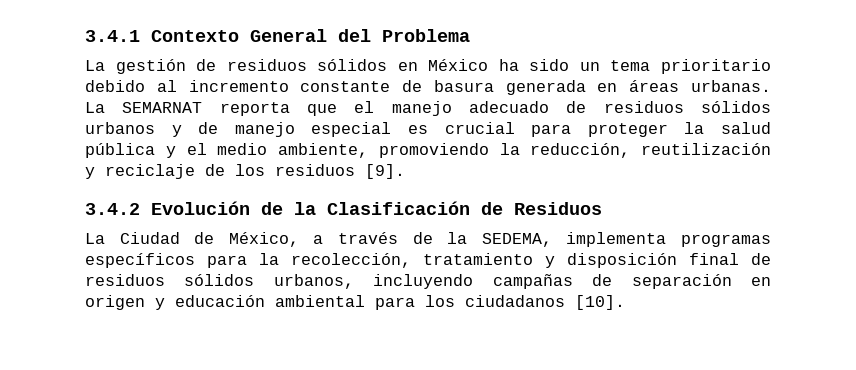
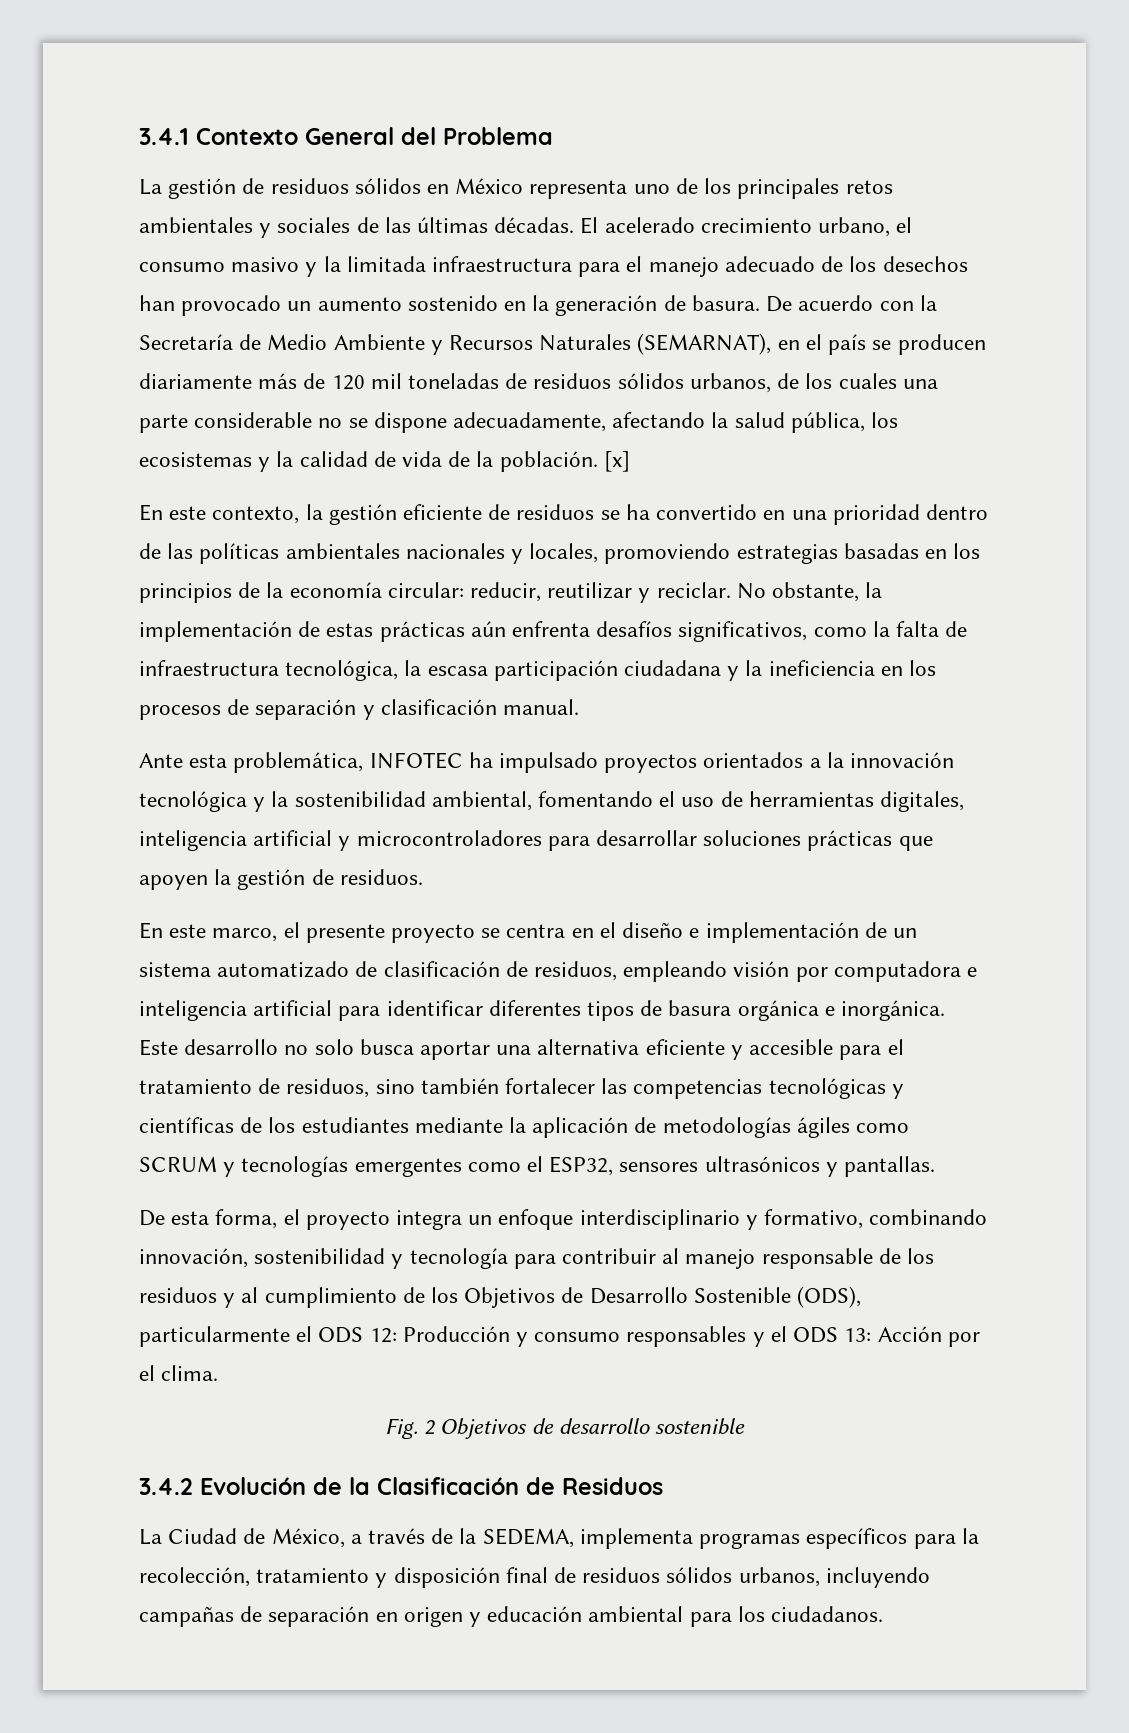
- La gestión de residuos sólidos en México ha sido un tema prioritario debido al incremento constante de basura generada en áreas urbanas. La SEMARNAT reporta que el manejo adecuado de residuos sólidos urbanos y de manejo especial es crucial para proteger la salud pública y el medio ambiente, promoviendo la reducción, reutilización y reciclaje de los residuos [9].
+ La gestión de residuos sólidos en México representa uno de los principales retos ambientales y sociales de las últimas décadas. El acelerado crecimiento urbano, el consumo masivo y la limitada infraestructura para el manejo adecuado de los desechos han provocado un aumento sostenido en la generación de basura. De acuerdo con la Secretaría de Medio Ambiente y Recursos Naturales (SEMARNAT), en el país se producen diariamente más de 120 mil toneladas de residuos sólidos urbanos, de los cuales una parte considerable no se dispone adecuadamente, afectando la salud pública, los ecosistemas y la calidad de vida de la población. [x]
+ En este contexto, la gestión eficiente de residuos se ha convertido en una prioridad dentro de las políticas ambientales nacionales y locales, promoviendo estrategias basadas en los principios de la economía circular: reducir, reutilizar y reciclar. No obstante, la implementación de estas prácticas aún enfrenta desafíos significativos, como la falta de infraestructura tecnológica, la escasa participación ciudadana y la ineficiencia en los procesos de separación y clasificación manual.
+ Ante esta problemática, INFOTEC ha impulsado proyectos orientados a la innovación tecnológica y la sostenibilidad ambiental, fomentando el uso de herramientas digitales, inteligencia artificial y microcontroladores para desarrollar soluciones prácticas que apoyen la gestión de residuos.
+ En este marco, el presente proyecto se centra en el diseño e implementación de un sistema automatizado de clasificación de residuos, empleando visión por computadora e inteligencia artificial para identificar diferentes tipos de basura orgánica e inorgánica. Este desarrollo no solo busca aportar una alternativa eficiente y accesible para el tratamiento de residuos, sino también fortalecer las competencias tecnológicas y científicas de los estudiantes mediante la aplicación de metodologías ágiles como SCRUM y tecnologías emergentes como el ESP32, sensores ultrasónicos y pantallas.
+ De esta forma, el proyecto integra un enfoque interdisciplinario y formativo, combinando innovación, sostenibilidad y tecnología para contribuir al manejo responsable de los residuos y al cumplimiento de los Objetivos de Desarrollo Sostenible (ODS), particularmente el ODS 12: Producción y consumo responsables y el ODS 13: Acción por el clima.
+ Fig. 2 Objetivos de desarrollo sostenible
- La Ciudad de México, a través de la SEDEMA, implementa programas específicos para la recolección, tratamiento y disposición final de residuos sólidos urbanos, incluyendo campañas de separación en origen y educación ambiental para los ciudadanos [10].
+ La Ciudad de México, a través de la SEDEMA, implementa programas específicos para la recolección, tratamiento y disposición final de residuos sólidos urbanos, incluyendo campañas de separación en origen y educación ambiental para los ciudadanos.

